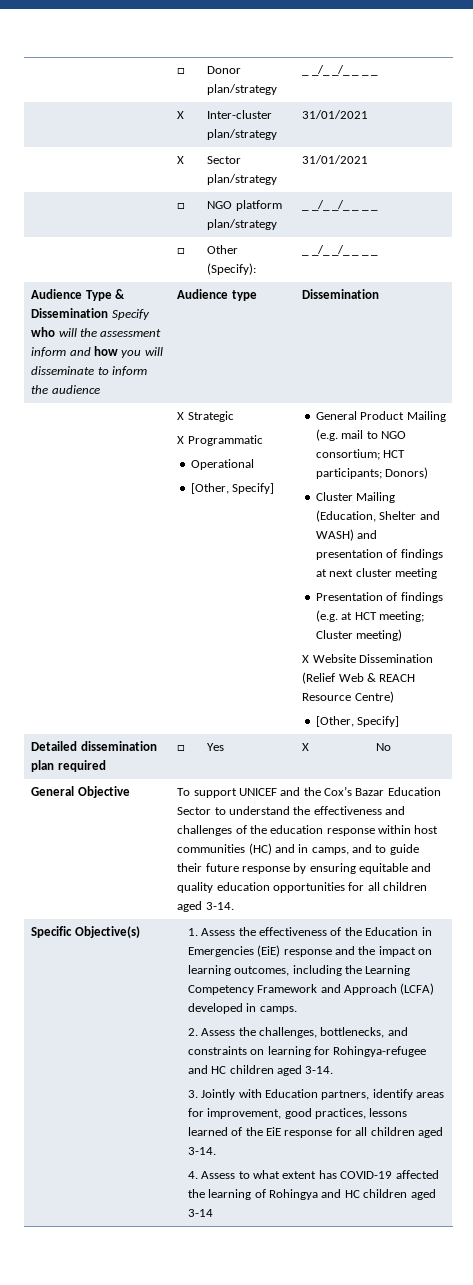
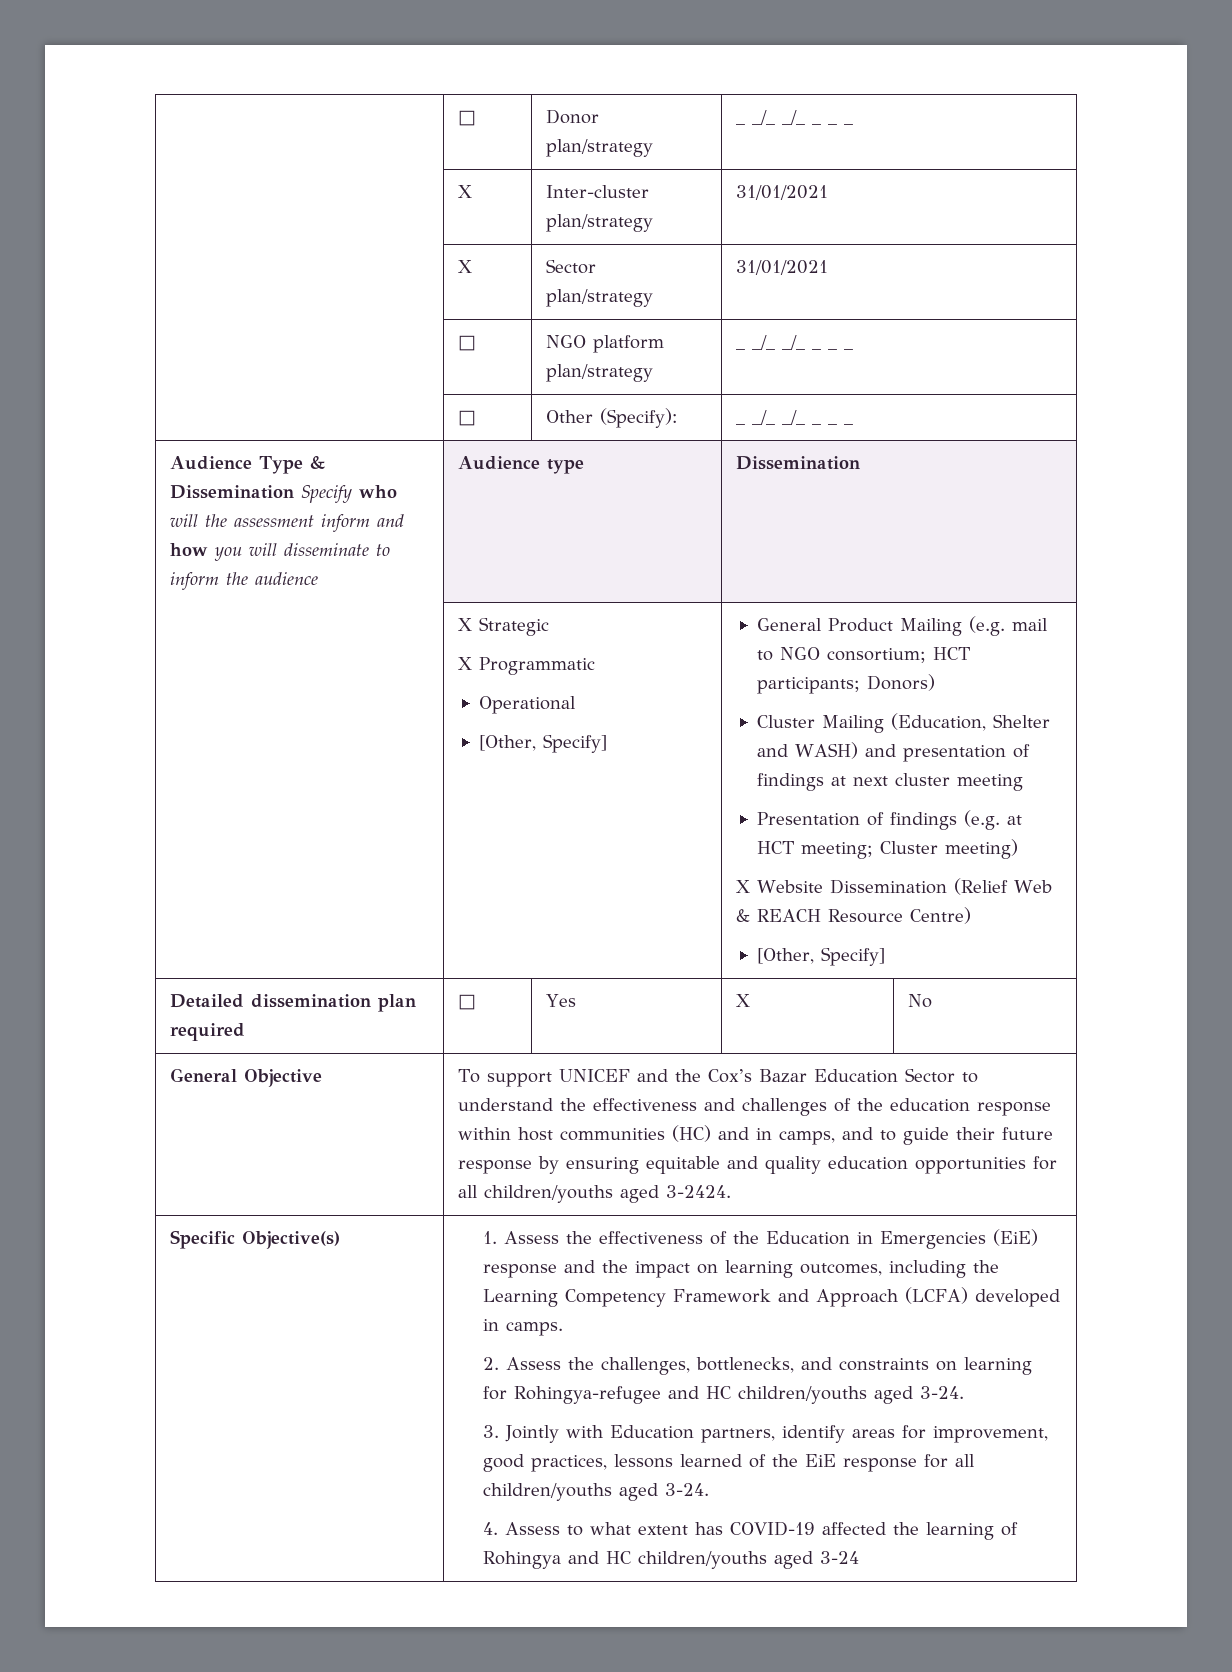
- To support UNICEF and the Cox’s Bazar Education Sector to understand the effectiveness and challenges of the education response within host communities (HC) and in camps, and to guide their future response by ensuring equitable and quality education opportunities for all children aged 3-14.
+ To support UNICEF and the Cox’s Bazar Education Sector to understand the effectiveness and challenges of the education response within host communities (HC) and in camps, and to guide their future response by ensuring equitable and quality education opportunities for all children/youths aged 3-2424.
- 2. Assess the challenges, bottlenecks, and constraints on learning for Rohingya-refugee and HC children aged 3-14.
+ 2. Assess the challenges, bottlenecks, and constraints on learning for Rohingya-refugee and HC children/youths aged 3-24.
- 3. Jointly with Education partners, identify areas for improvement, good practices, lessons learned of the EiE response for all children aged 3-14.
+ 3. Jointly with Education partners, identify areas for improvement, good practices, lessons learned of the EiE response for all children/youths aged 3-24.
- 4. Assess to what extent has COVID-19 affected the learning of Rohingya and HC children aged 3-14
+ 4. Assess to what extent has COVID-19 affected the learning of Rohingya and HC children/youths aged 3-24

